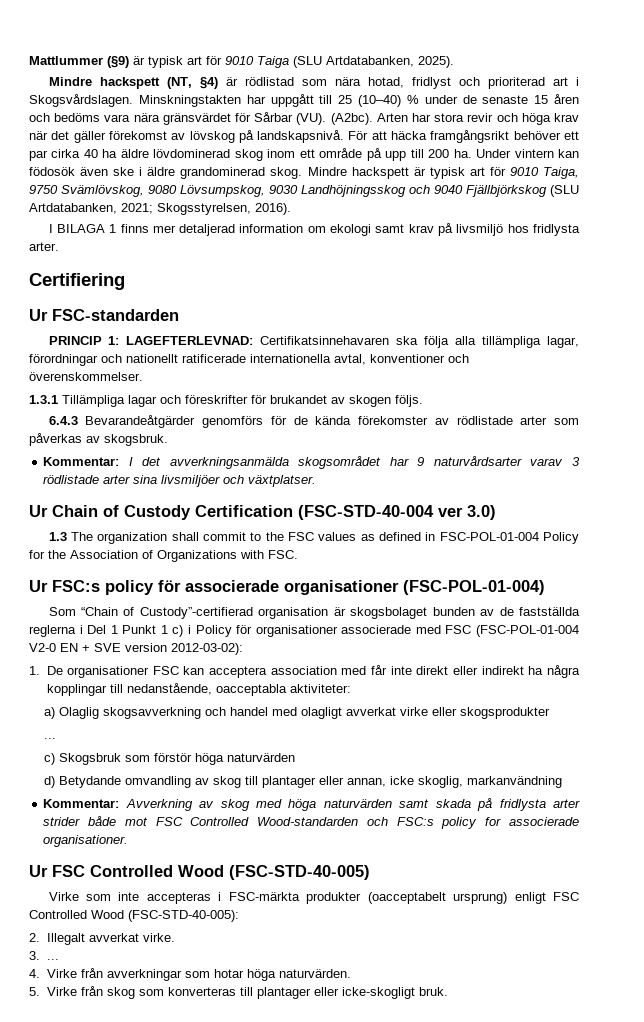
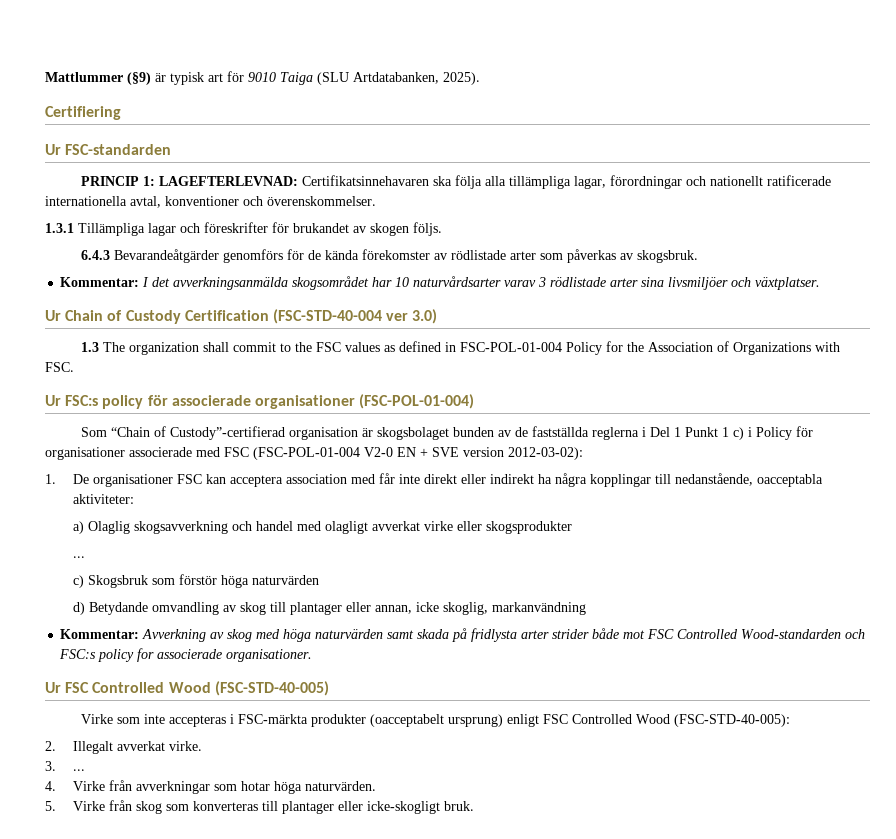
- Mindre hackspett (NT, §4) är rödlistad som nära hotad, fridlyst och prioriterad art i Skogsvårdslagen. Minskningstakten har uppgått till 25 (10–40) % under de senaste 15 åren och bedöms vara nära gränsvärdet för Sårbar (VU). (A2bc). Arten har stora revir och höga krav när det gäller förekomst av lövskog på landskapsnivå. För att häcka framgångsrikt behöver ett par cirka 40 ha äldre lövdominerad skog inom ett område på upp till 200 ha. Under vintern kan födosök även ske i äldre grandominerad skog. Mindre hackspett är typisk art för 9010 Taiga, 9750 Svämlövskog, 9080 Lövsumpskog, 9030 Landhöjningsskog och 9040 Fjällbjörkskog (SLU Artdatabanken, 2021; Skogsstyrelsen, 2016).
- I BILAGA 1 finns mer detaljerad information om ekologi samt krav på livsmiljö hos fridlysta arter.
- Kommentar: I det avverkningsanmälda skogsområdet har 9 naturvårdsarter varav 3 rödlistade arter sina livsmiljöer och växtplatser.
+ Kommentar: I det avverkningsanmälda skogsområdet har 10 naturvårdsarter varav 3 rödlistade arter sina livsmiljöer och växtplatser.

